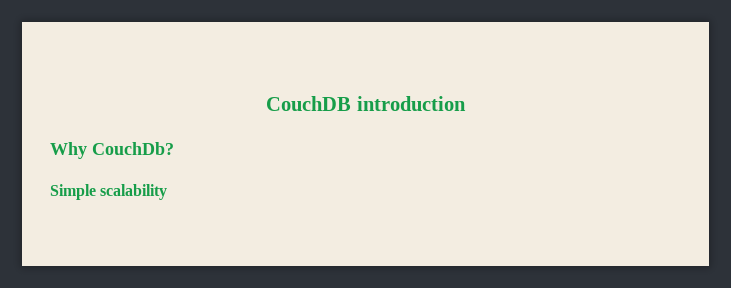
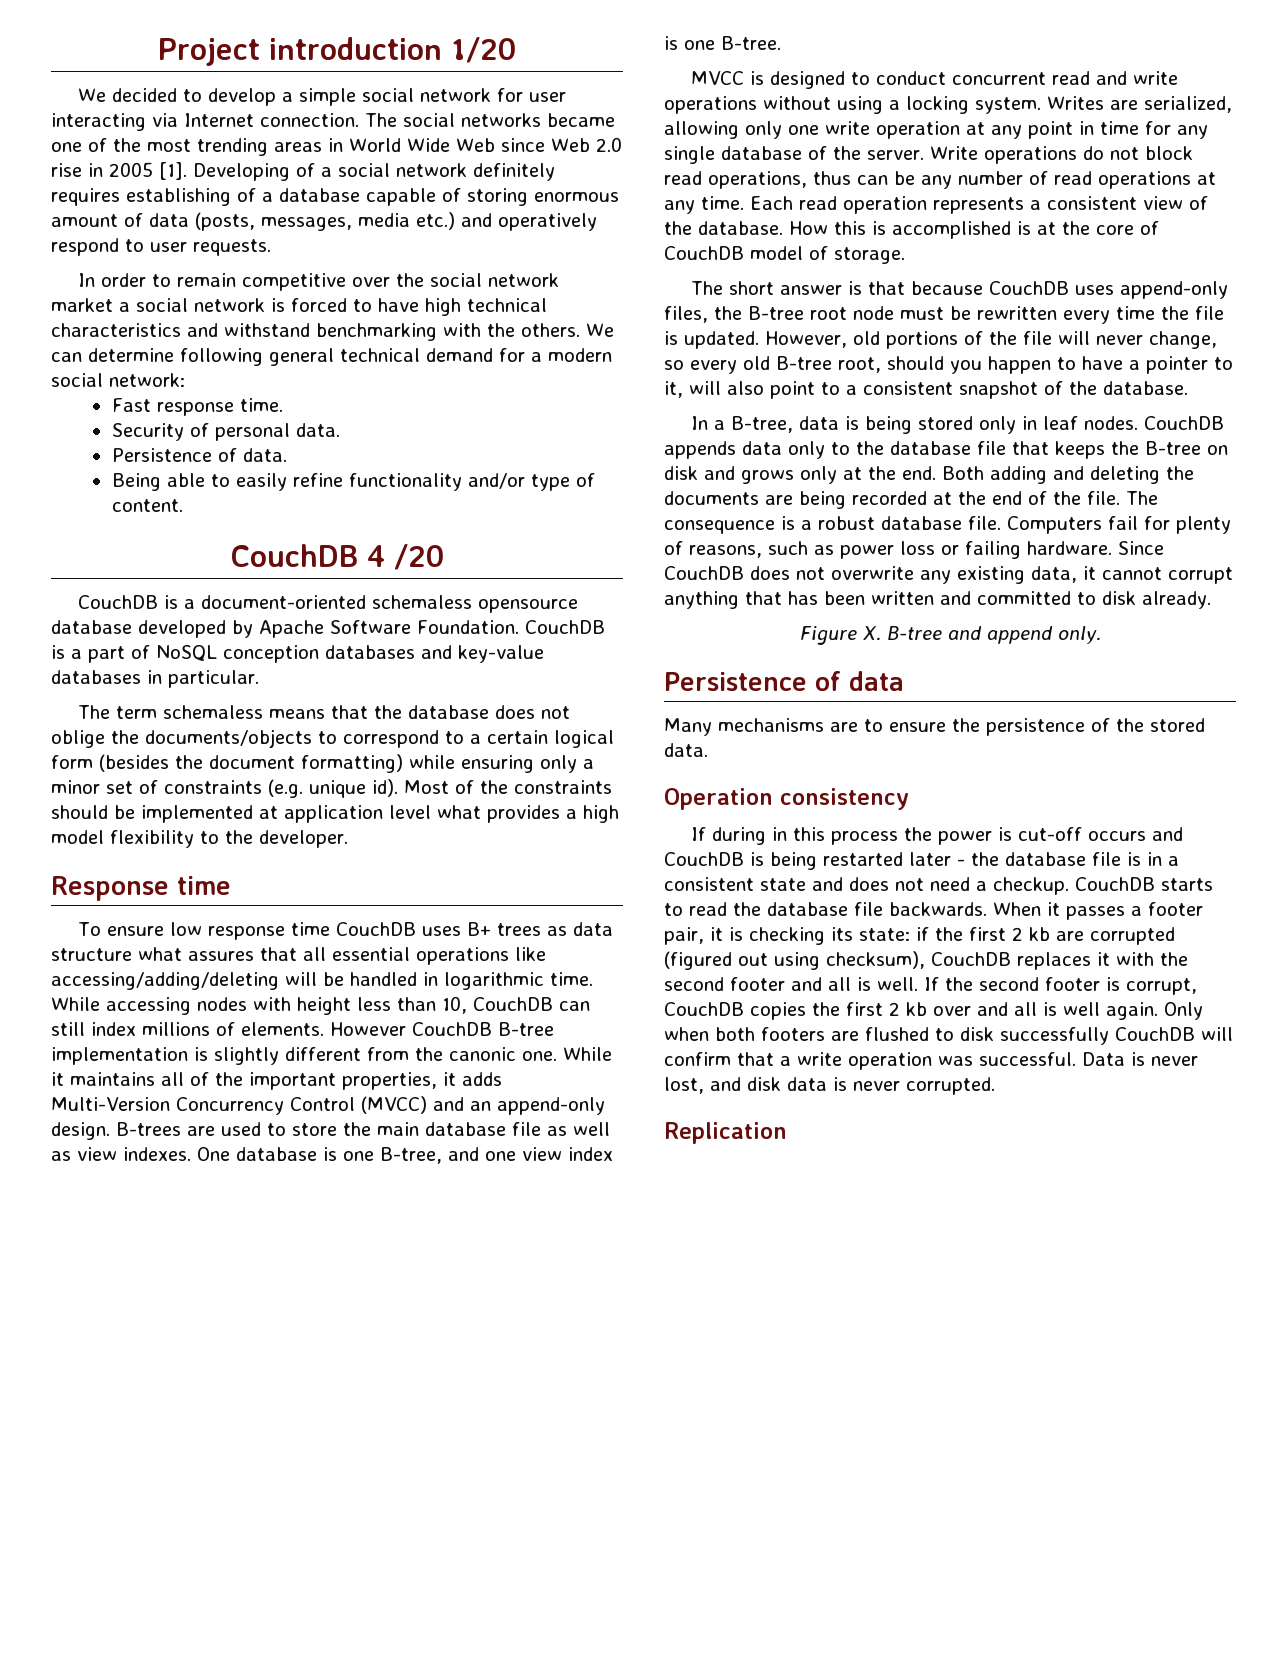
- CouchDB introduction
- Why CouchDb?
- Simple scalability
+ Project introduction 1/20
+ We decided to develop a simple social network for user interacting via Internet connection. The social networks became one of the most trending areas in World Wide Web since Web 2.0 rise in 2005 [1]. Developing of a social network definitely requires establishing of a database capable of storing enormous amount of data (posts, messages, media etc.) and operatively respond to user requests.
+ In order to remain competitive over the social network market a social network is forced to have high technical characteristics and withstand benchmarking with the others. We can determine following general technical demand for a modern social network:
+ Fast response time.
+ Security of personal data.
+ Persistence of data.
+ Being able to easily refine functionality and/or type of content.
+ CouchDB 4 /20
+ CouchDB is a document-oriented schemaless opensource database developed by Apache Software Foundation. CouchDB is a part of NoSQL conception databases and key-value databases in particular.
+ The term schemaless means that the database does not oblige the documents/objects to correspond to a certain logical form (besides the document formatting) while ensuring only a minor set of constraints (e.g. unique id). Most of the constraints should be implemented at application level what provides a high model flexibility to the developer.
+ Response time
+ To ensure low response time CouchDB uses B+ trees as data structure what assures that all essential operations like accessing/adding/deleting will be handled in logarithmic time. While accessing nodes with height less than 10, CouchDB can still index millions of elements. However CouchDB B-tree implementation is slightly different from the canonic one. While it maintains all of the important properties, it adds Multi-Version Concurrency Control (MVCC) and an append-only design. B-trees are used to store the main database file as well as view indexes. One database is one B-tree, and one view index is one B-tree.
+ MVCC is designed to conduct concurrent read and write operations without using a locking system. Writes are serialized, allowing only one write operation at any point in time for any single database of the server. Write operations do not block read operations, thus can be any number of read operations at any time. Each read operation represents a consistent view of the database. How this is accomplished is at the core of CouchDB model of storage.
+ The short answer is that because CouchDB uses append-only files, the B-tree root node must be rewritten every time the file is updated. However, old portions of the file will never change, so every old B-tree root, should you happen to have a pointer to it, will also point to a consistent snapshot of the database.
+ In a B-tree, data is being stored only in leaf nodes. CouchDB appends data only to the database file that keeps the B-tree on disk and grows only at the end. Both adding and deleting the documents are being recorded at the end of the file. The consequence is a robust database file. Computers fail for plenty of reasons, such as power loss or failing hardware. Since CouchDB does not overwrite any existing data, it cannot corrupt anything that has been written and committed to disk already.
+ Figure X. B-tree and append only.
+ Persistence of data
+ Many mechanisms are to ensure the persistence of the stored data.
+ Operation consistency
+ If during in this process the power is cut-off occurs and CouchDB is being restarted later - the database file is in a consistent state and does not need a checkup. CouchDB starts to read the database file backwards. When it passes a footer pair, it is checking its state: if the first 2 kb are corrupted (figured out using checksum), CouchDB replaces it with the second footer and all is well. If the second footer is corrupt, CouchDB copies the first 2 kb over and all is well again. Only when both footers are flushed to disk successfully CouchDB will confirm that a write operation was successful. Data is never lost, and disk data is never corrupted.
+ Replication

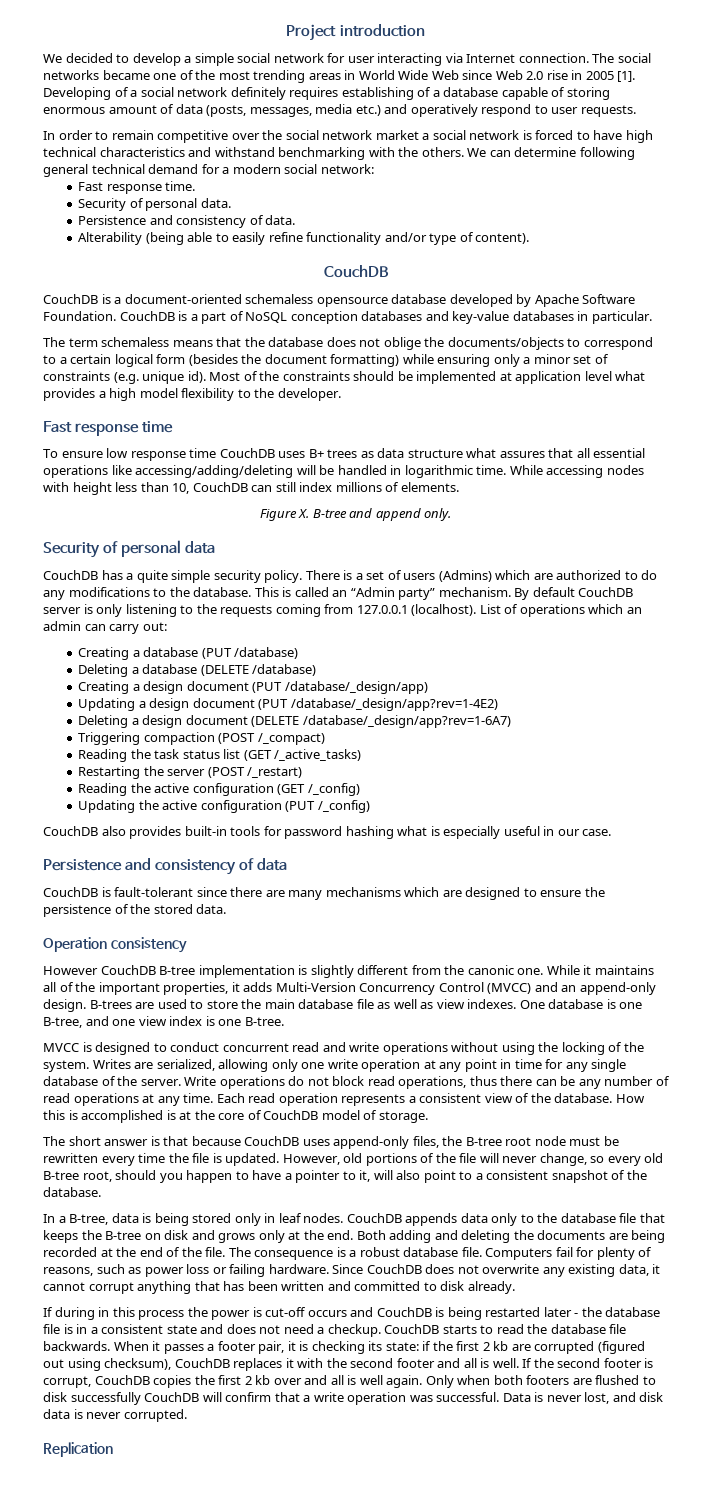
- Project introduction 1/20
+ Project introduction
- Persistence of data.
+ Persistence and consistency of data.
- Being able to easily refine functionality and/or type of content.
- CouchDB 4 /20
+ Alterability (being able to easily refine functionality and/or type of content).
+ CouchDB
- Response time
+ Fast response time
- While accessing nodes with height less than 10, CouchDB can still index millions of elements. However CouchDB B-tree implementation is slightly different from the canonic one.
+ While accessing nodes with height less than 10, CouchDB can still index millions of elements.
+ Figure X. B-tree and append only.
+ Security of personal data
+ CouchDB has a quite simple security policy. There is a set of users (Admins) which are authorized to do any modifications to the database. This is called an “Admin party” mechanism. By default CouchDB server is only listening to the requests coming from 127.0.0.1 (localhost). List of operations which an admin can carry out:
+ Creating a database (PUT /database)
+ Deleting a database (DELETE /database)
+ Creating a design document (PUT /database/_design/app)
+ Updating a design document (PUT /database/_design/app?rev=1-4E2)
+ Deleting a design document (DELETE /database/_design/app?rev=1-6A7)
+ Triggering compaction (POST /_compact)
+ Reading the task status list (GET /_active_tasks)
+ Restarting the server (POST /_restart)
+ Reading the active configuration (GET /_config)
+ Updating the active configuration (PUT /_config)
+ CouchDB also provides built-in tools for password hashing what is especially useful in our case.
+ Persistence and consistency of data
+ CouchDB is fault-tolerant since there are many mechanisms which are designed to ensure the persistence of the stored data.
+ Operation consistency
+ However CouchDB B-tree implementation is slightly different from the canonic one.
- MVCC is designed to conduct concurrent read and write operations without using a locking system.
+ MVCC is designed to conduct concurrent read and write operations without using the locking of the system.
- Write operations do not block read operations, thus can be any number of read operations at any time.
+ Write operations do not block read operations, thus there can be any number of read operations at any time.
- Figure X. B-tree and append only.
- Persistence of data
- Many mechanisms are to ensure the persistence of the stored data.
- Operation consistency

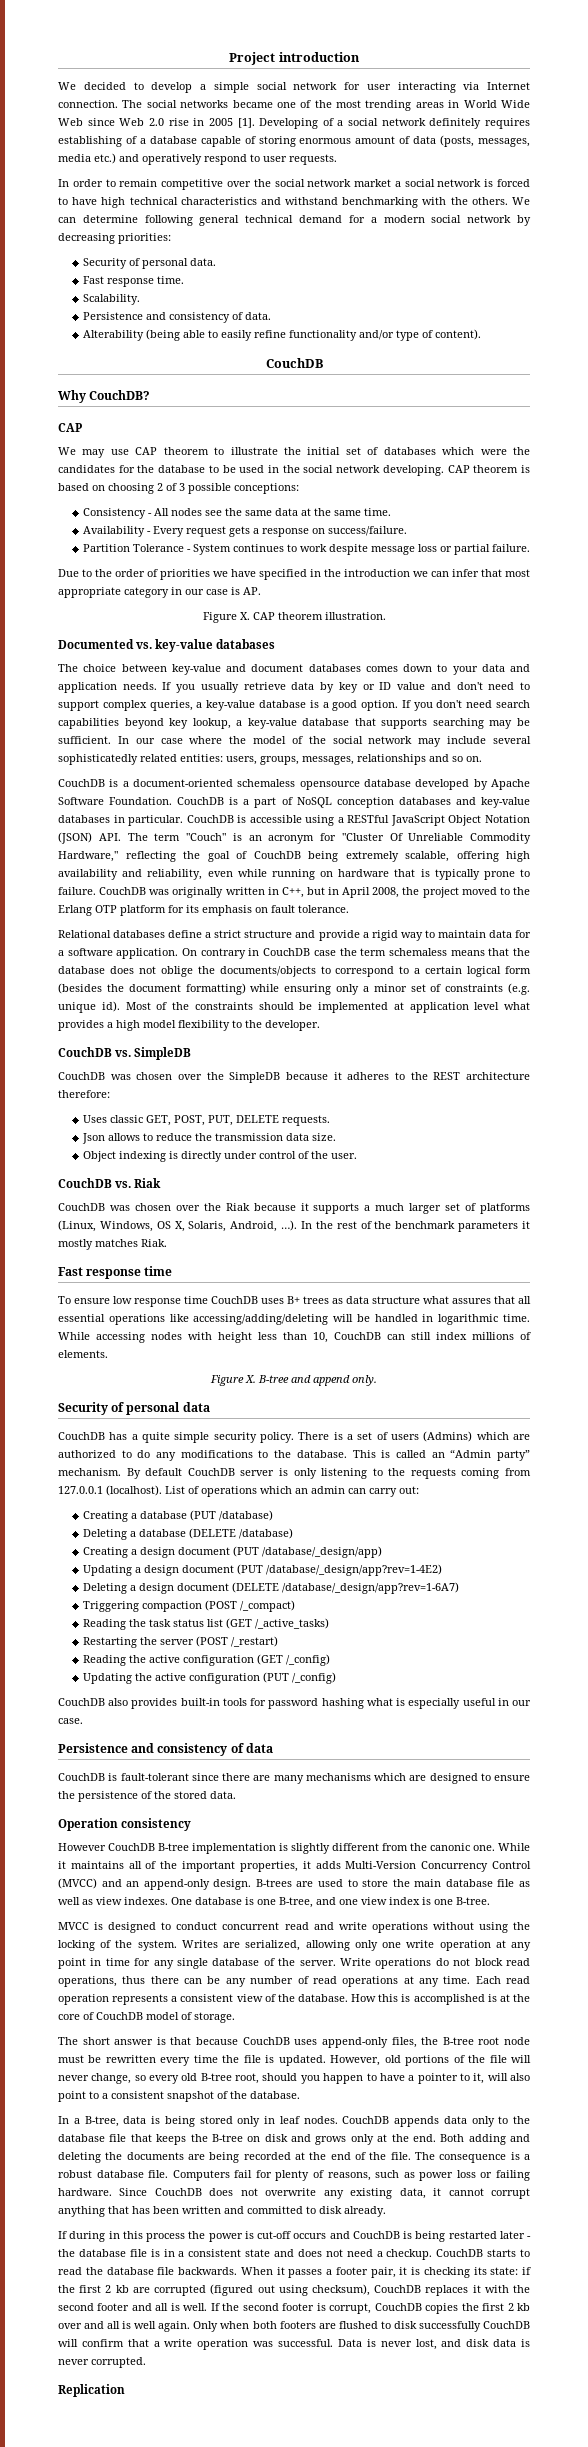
- We can determine following general technical demand for a modern social network:
+ We can determine following general technical demand for a modern social network by decreasing priorities:
+ Security of personal data.
- Security of personal data.
+ Scalability.
+ Why CouchDB?
+ CAP
+ We may use CAP theorem to illustrate the initial set of databases which were the candidates for the database to be used in the social network developing. CAP theorem is based on choosing 2 of 3 possible conceptions:
+ Consistency - All nodes see the same data at the same time.
+ Availability - Every request gets a response on success/failure.
+ Partition Tolerance - System continues to work despite message loss or partial failure.
+ Due to the order of priorities we have specified in the introduction we can infer that most appropriate category in our case is AP.
+ Figure X. CAP theorem illustration.
+ Documented vs. key-value databases
+ The choice between key-value and document databases comes down to your data and application needs. If you usually retrieve data by key or ID value and don't need to support complex queries, a key-value database is a good option. If you don't need search capabilities beyond key lookup, a key-value database that supports searching may be sufficient. In our case where the model of the social network may include several sophisticatedly related entities: users, groups, messages, relationships and so on.
- CouchDB is a part of NoSQL conception databases and key-value databases in particular.
- The term schemaless means that the database does not oblige the documents/objects to correspond to a certain logical form (besides the document formatting) while ensuring only a minor set of constraints (e.g. unique id).
+ CouchDB is a part of NoSQL conception databases and key-value databases in particular. CouchDB is accessible using a RESTful JavaScript Object Notation (JSON) API. The term "Couch" is an acronym for "Cluster Of Unreliable Commodity Hardware," reflecting the goal of CouchDB being extremely scalable, offering high availability and reliability, even while running on hardware that is typically prone to failure. CouchDB was originally written in C++, but in April 2008, the project moved to the Erlang OTP platform for its emphasis on fault tolerance.
+ Relational databases define a strict structure and provide a rigid way to maintain data for a software application. On contrary in CouchDB case the term schemaless means that the database does not oblige the documents/objects to correspond to a certain logical form (besides the document formatting) while ensuring only a minor set of constraints (e.g. unique id).
+ CouchDB vs. SimpleDB
+ CouchDB was chosen over the SimpleDB because it adheres to the REST architecture therefore:
+ Uses classic GET, POST, PUT, DELETE requests.
+ Json allows to reduce the transmission data size.
+ Object indexing is directly under control of the user.
+ CouchDB vs. Riak
+ CouchDB was chosen over the Riak because it supports a much larger set of platforms (Linux, Windows, OS X, Solaris, Android, …). In the rest of the benchmark parameters it mostly matches Riak.

